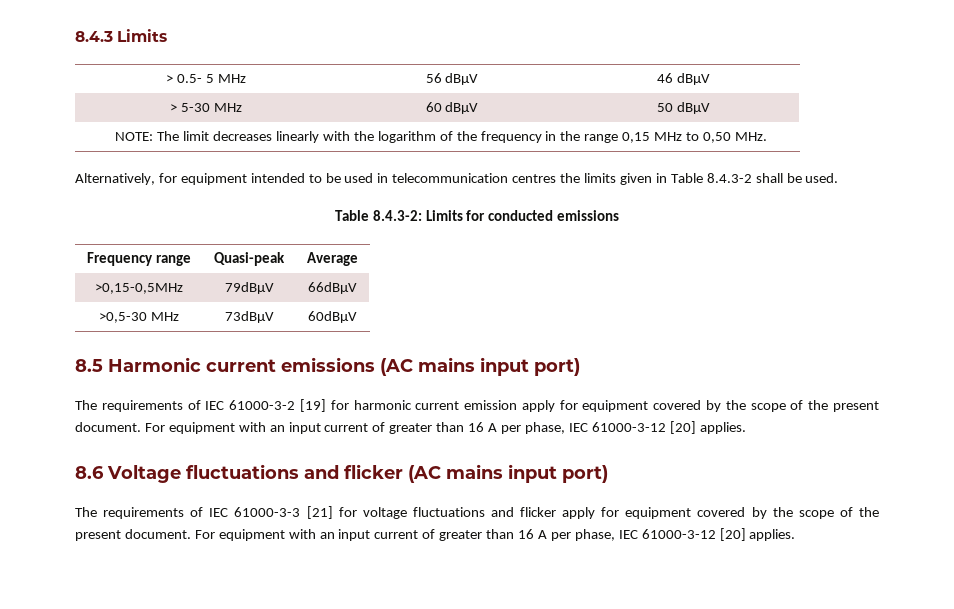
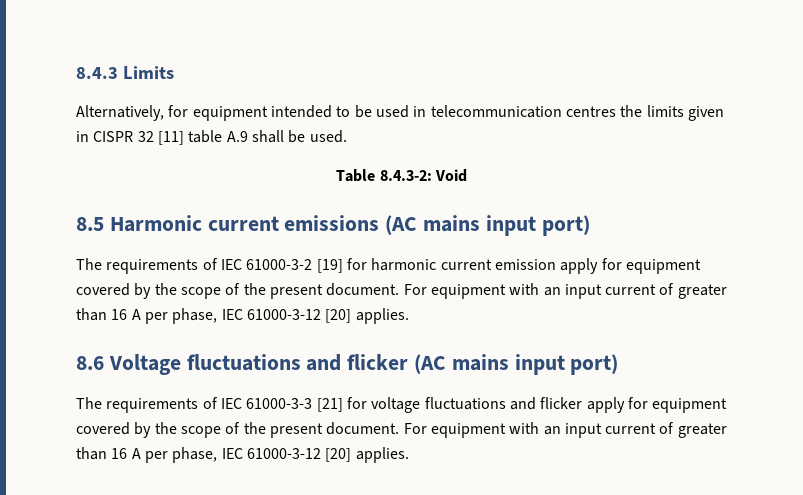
- > 0.5- 5 MHz | 56 dBµV | 46 dBµV
- > 5-30 MHz | 60 dBµV | 50 dBµV
- NOTE: The limit decreases linearly with the logarithm of the frequency in the range 0,15 MHz to 0,50 MHz.
- Alternatively, for equipment intended to be used in telecommunication centres the limits given in Table 8.4.3-2 shall be used.
+ Alternatively, for equipment intended to be used in telecommunication centres the limits given in CISPR 32 [11] table A.9 shall be used.
- Table 8.4.3-2: Limits for conducted emissions
- Frequency range | Quasi-peak | Average
- >0,15-0,5MHz | 79dBµV | 66dBµV
- >0,5-30 MHz | 73dBµV | 60dBµV
+ Table 8.4.3-2: Void

